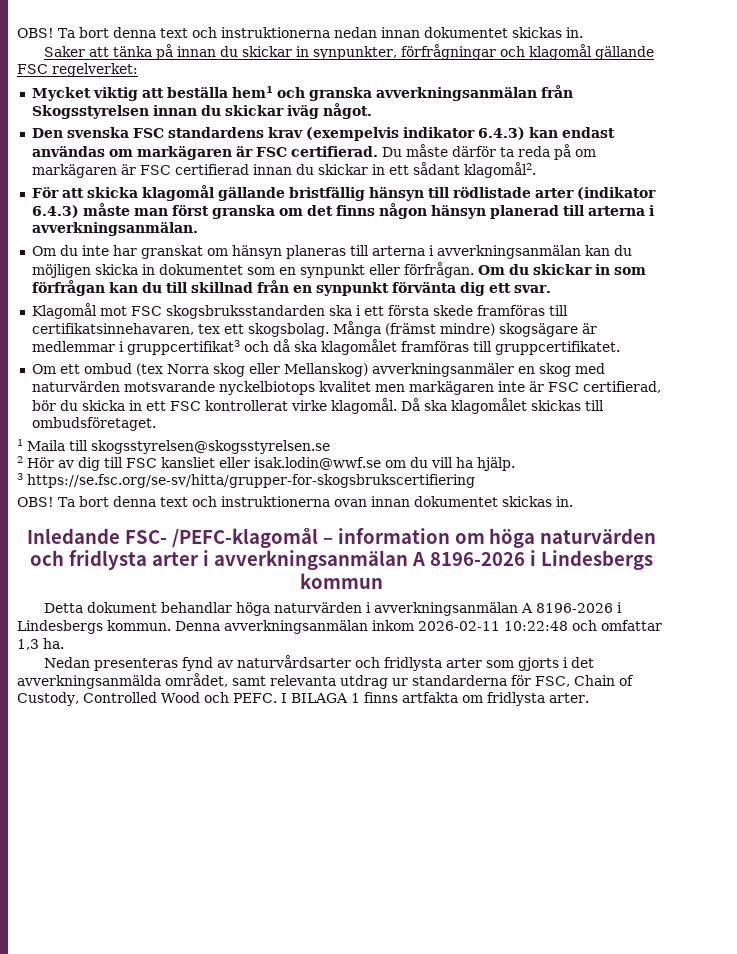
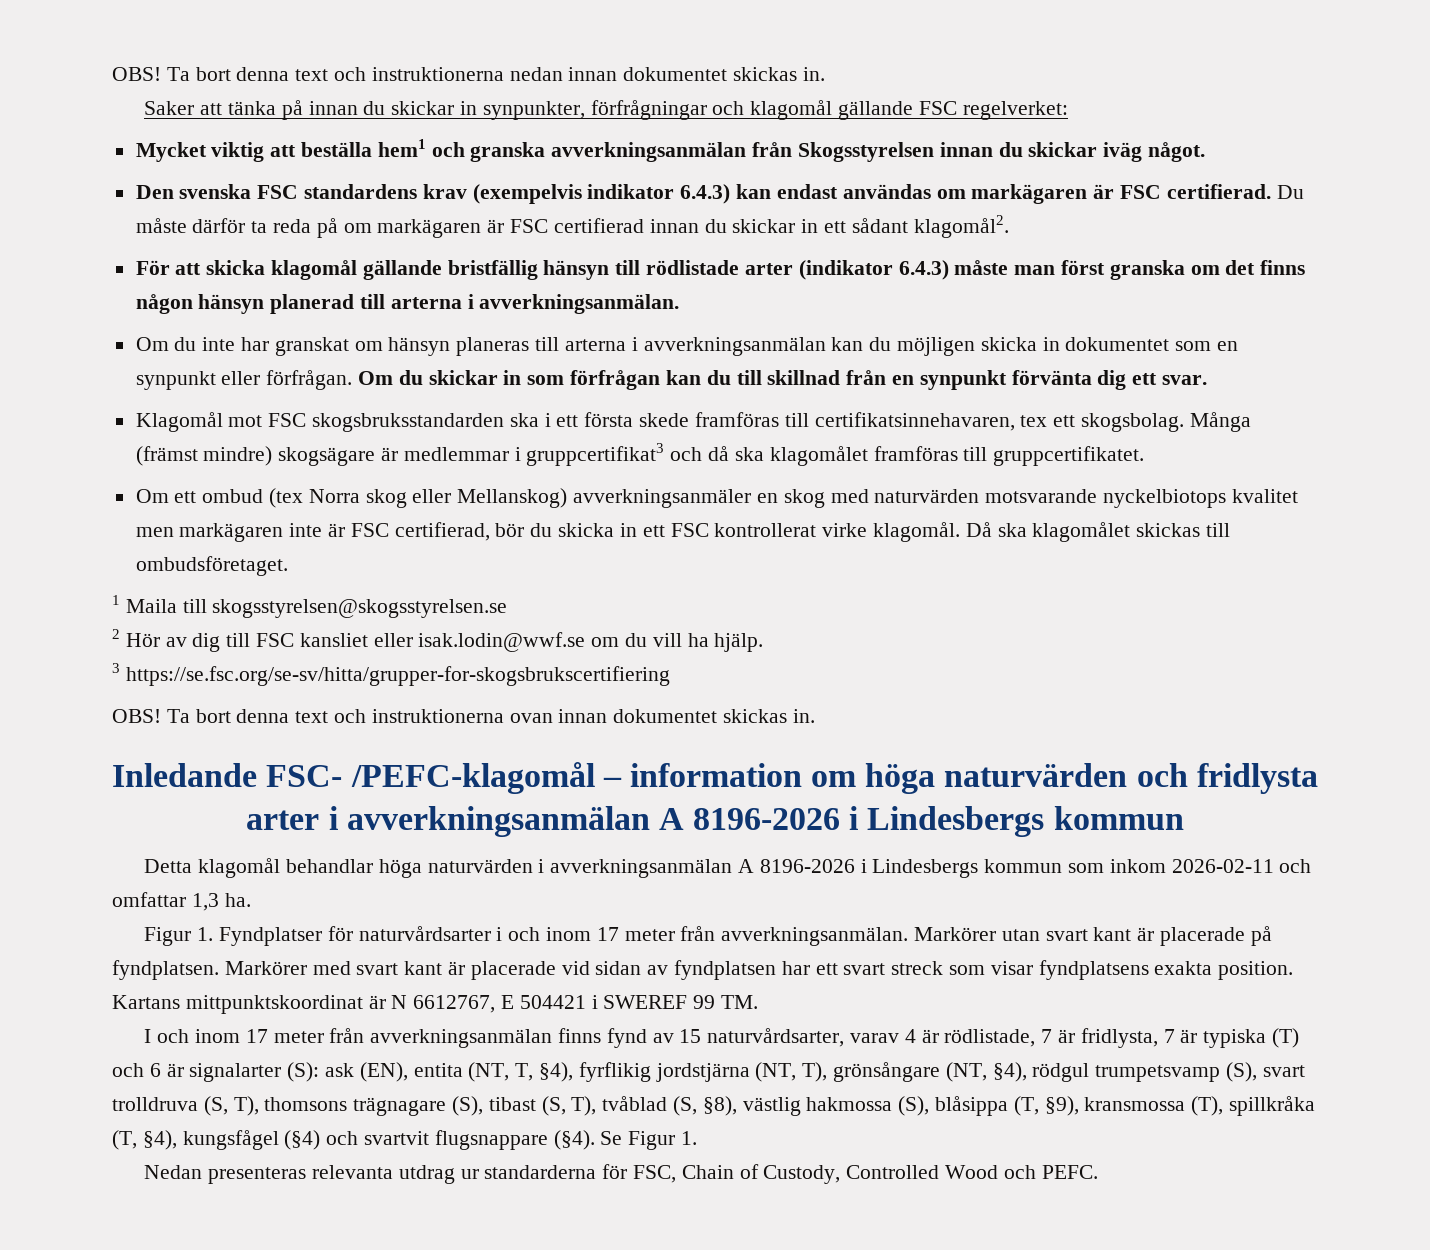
- Detta dokument behandlar höga naturvärden i avverkningsanmälan A 8196-2026 i Lindesbergs kommun. Denna avverkningsanmälan inkom 2026-02-11 10:22:48 och omfattar 1,3 ha.
+ Detta klagomål behandlar höga naturvärden i avverkningsanmälan A 8196-2026 i Lindesbergs kommun som inkom 2026-02-11 och omfattar 1,3 ha.
- Nedan presenteras fynd av naturvårdsarter och fridlysta arter som gjorts i det avverkningsanmälda området, samt relevanta utdrag ur standarderna för FSC, Chain of Custody, Controlled Wood och PEFC. I BILAGA 1 finns artfakta om fridlysta arter.
+ Figur 1. Fyndplatser för naturvårdsarter i och inom 17 meter från avverkningsanmälan. Markörer utan svart kant är placerade på fyndplatsen. Markörer med svart kant är placerade vid sidan av fyndplatsen har ett svart streck som visar fyndplatsens exakta position. Kartans mittpunktskoordinat är N 6612767, E 504421 i SWEREF 99 TM.
+ I och inom 17 meter från avverkningsanmälan finns fynd av 15 naturvårdsarter, varav 4 är rödlistade, 7 är fridlysta, 7 är typiska (T) och 6 är signalarter (S): ask (EN), entita (NT, T, §4), fyrflikig jordstjärna (NT, T), grönsångare (NT, §4), rödgul trumpetsvamp (S), svart trolldruva (S, T), thomsons trägnagare (S), tibast (S, T), tvåblad (S, §8), västlig hakmossa (S), blåsippa (T, §9), kransmossa (T), spillkråka (T, §4), kungsfågel (§4) och svartvit flugsnappare (§4). Se Figur 1.
+ Nedan presenteras relevanta utdrag ur standarderna för FSC, Chain of Custody, Controlled Wood och PEFC.

